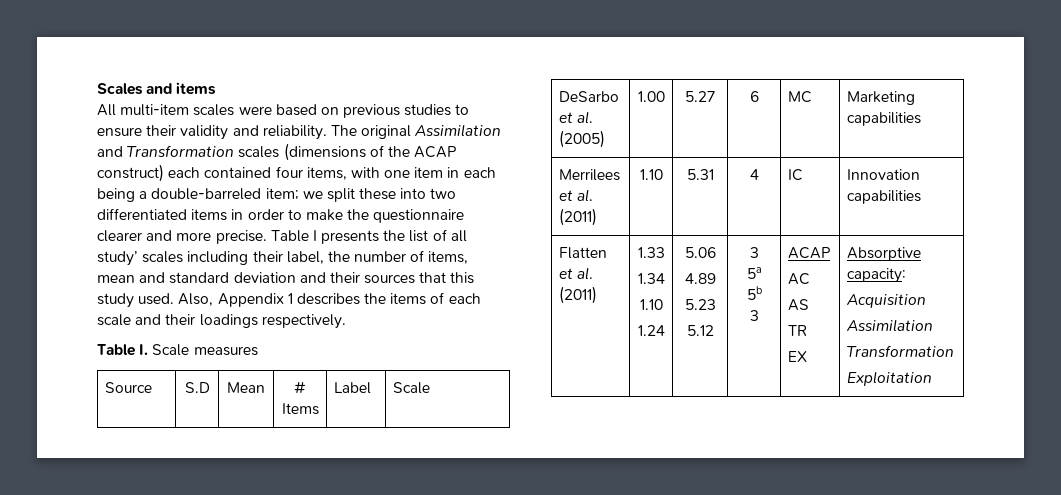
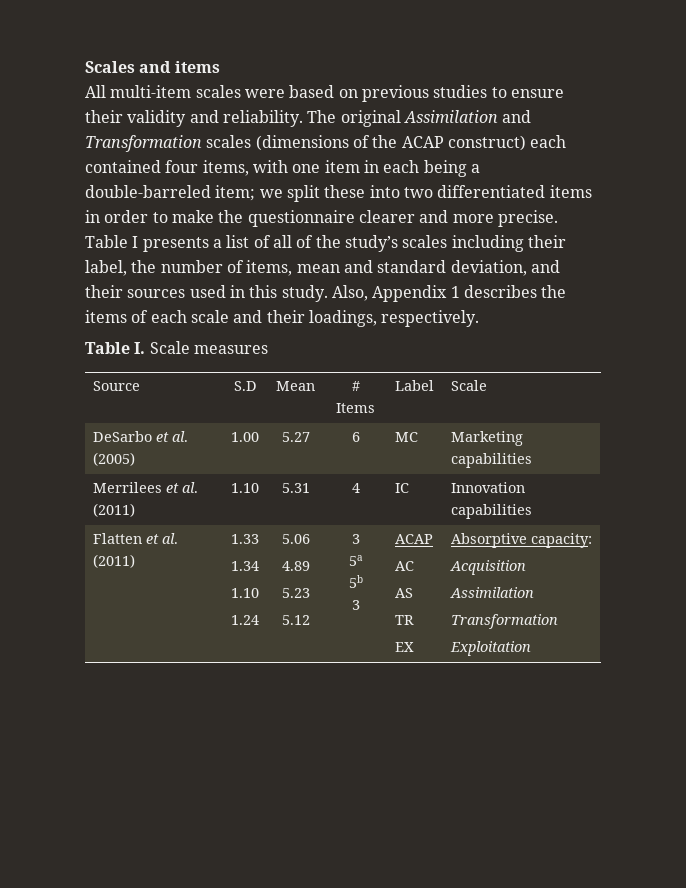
- Table I presents the list of all study’ scales including their label, the number of items, mean and standard deviation and their sources that this study used.
+ Table I presents a list of all of the study’s scales including their label, the number of items, mean and standard deviation, and their sources used in this study.
- Also, Appendix 1 describes the items of each scale and their loadings respectively.
+ Also, Appendix 1 describes the items of each scale and their loadings, respectively.

